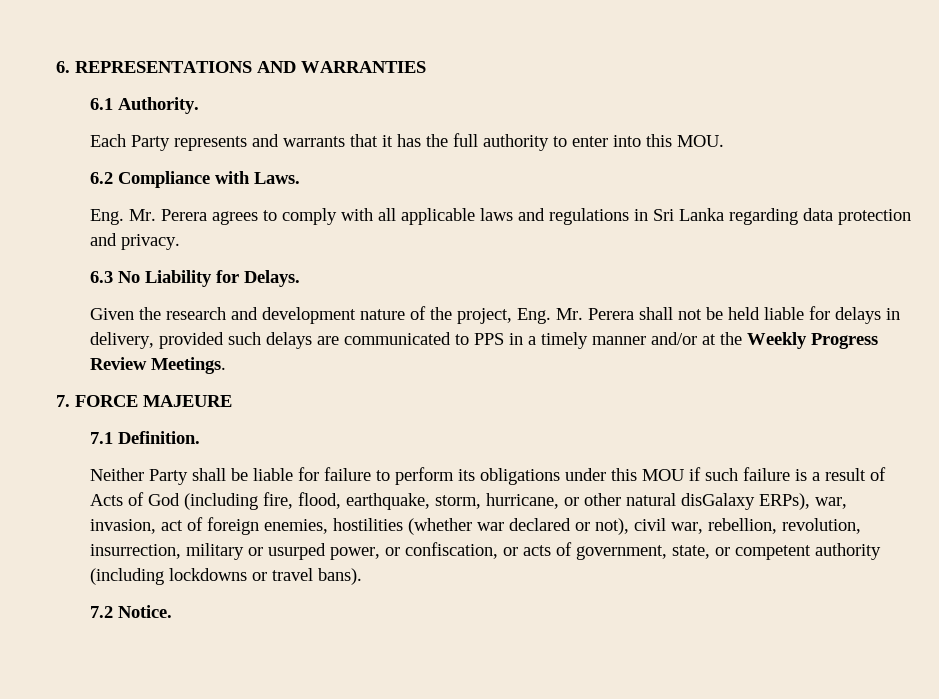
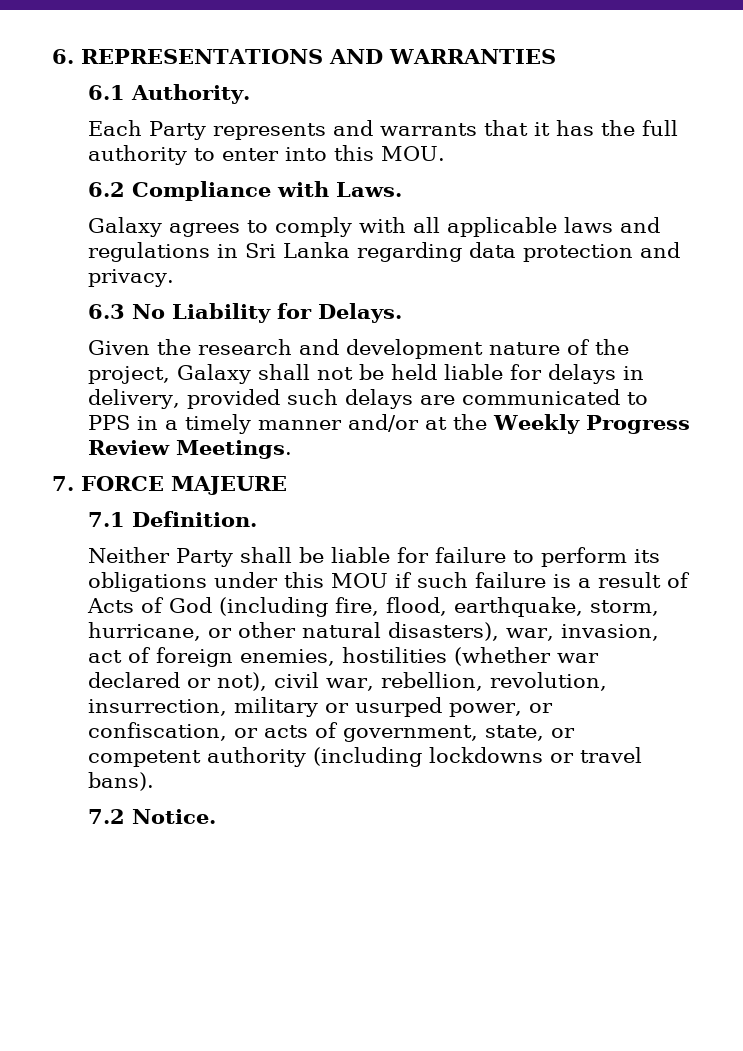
- Eng. Mr. Perera agrees to comply with all applicable laws and regulations in Sri Lanka regarding data protection and privacy.
+ Galaxy agrees to comply with all applicable laws and regulations in Sri Lanka regarding data protection and privacy.
- Given the research and development nature of the project, Eng. Mr. Perera shall not be held liable for delays in delivery, provided such delays are communicated to PPS in a timely manner and/or at the Weekly Progress Review Meetings.
+ Given the research and development nature of the project, Galaxy shall not be held liable for delays in delivery, provided such delays are communicated to PPS in a timely manner and/or at the Weekly Progress Review Meetings.
- Neither Party shall be liable for failure to perform its obligations under this MOU if such failure is a result of Acts of God (including fire, flood, earthquake, storm, hurricane, or other natural disGalaxy ERPs), war, invasion, act of foreign enemies, hostilities (whether war declared or not), civil war, rebellion, revolution, insurrection, military or usurped power, or confiscation, or acts of government, state, or competent authority (including lockdowns or travel bans).
+ Neither Party shall be liable for failure to perform its obligations under this MOU if such failure is a result of Acts of God (including fire, flood, earthquake, storm, hurricane, or other natural disasters), war, invasion, act of foreign enemies, hostilities (whether war declared or not), civil war, rebellion, revolution, insurrection, military or usurped power, or confiscation, or acts of government, state, or competent authority (including lockdowns or travel bans).

